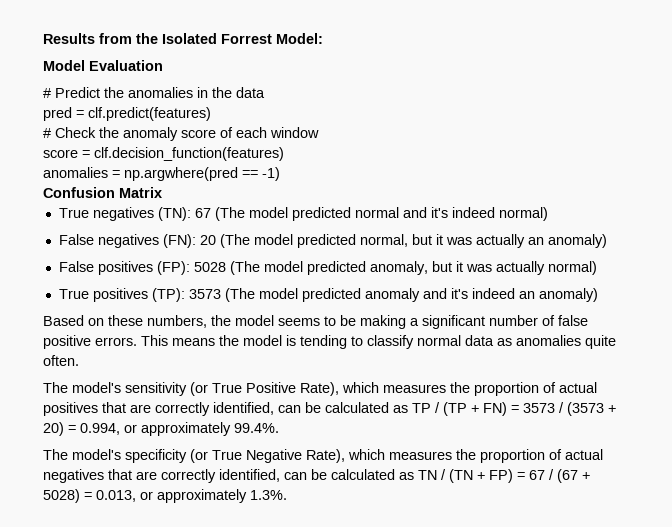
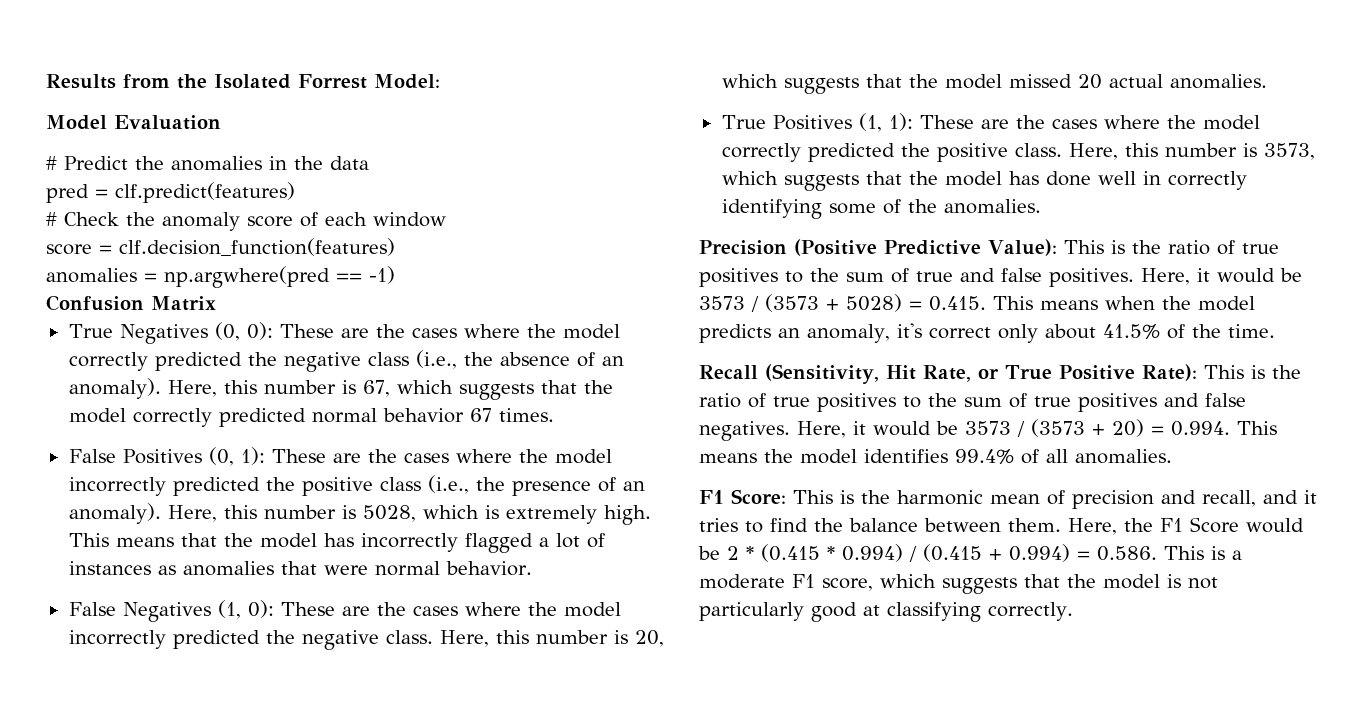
- True negatives (TN): 67 (The model predicted normal and it's indeed normal)
- False negatives (FN): 20 (The model predicted normal, but it was actually an anomaly)
- False positives (FP): 5028 (The model predicted anomaly, but it was actually normal)
- True positives (TP): 3573 (The model predicted anomaly and it's indeed an anomaly)
- Based on these numbers, the model seems to be making a significant number of false positive errors. This means the model is tending to classify normal data as anomalies quite often.
- The model's sensitivity (or True Positive Rate), which measures the proportion of actual positives that are correctly identified, can be calculated as TP / (TP + FN) = 3573 / (3573 + 20) = 0.994, or approximately 99.4%.
- The model's specificity (or True Negative Rate), which measures the proportion of actual negatives that are correctly identified, can be calculated as TN / (TN + FP) = 67 / (67 + 5028) = 0.013, or approximately 1.3%.
+ True Negatives (0, 0): These are the cases where the model correctly predicted the negative class (i.e., the absence of an anomaly). Here, this number is 67, which suggests that the model correctly predicted normal behavior 67 times.
+ False Positives (0, 1): These are the cases where the model incorrectly predicted the positive class (i.e., the presence of an anomaly). Here, this number is 5028, which is extremely high. This means that the model has incorrectly flagged a lot of instances as anomalies that were normal behavior.
+ False Negatives (1, 0): These are the cases where the model incorrectly predicted the negative class. Here, this number is 20, which suggests that the model missed 20 actual anomalies.
+ True Positives (1, 1): These are the cases where the model correctly predicted the positive class. Here, this number is 3573, which suggests that the model has done well in correctly identifying some of the anomalies.
+ Precision (Positive Predictive Value): This is the ratio of true positives to the sum of true and false positives. Here, it would be 3573 / (3573 + 5028) = 0.415. This means when the model predicts an anomaly, it's correct only about 41.5% of the time.
+ Recall (Sensitivity, Hit Rate, or True Positive Rate): This is the ratio of true positives to the sum of true positives and false negatives. Here, it would be 3573 / (3573 + 20) = 0.994. This means the model identifies 99.4% of all anomalies.
+ F1 Score: This is the harmonic mean of precision and recall, and it tries to find the balance between them. Here, the F1 Score would be 2 * (0.415 * 0.994) / (0.415 + 0.994) = 0.586. This is a moderate F1 score, which suggests that the model is not particularly good at classifying correctly.

